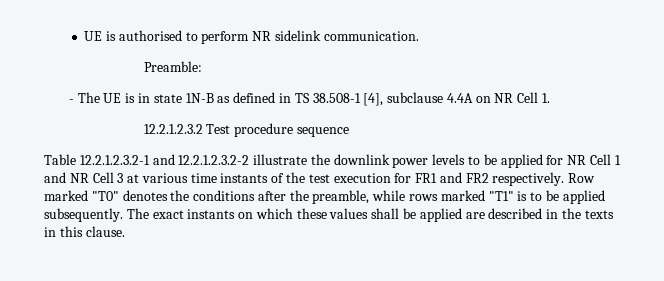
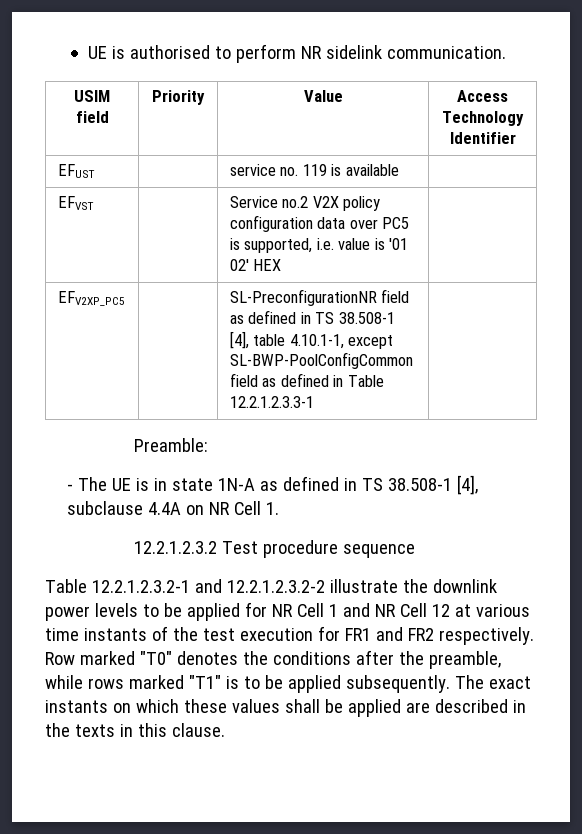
+ USIM field | Priority | Value | Access Technology Identifier
+ EFUST | | service no. 119 is available |
+ EFVST | | Service no.2 V2X policy configuration data over PC5 is supported, i.e. value is '01 02' HEX |
+ EFV2XP_PC5 | | SL-PreconfigurationNR field as defined in TS 38.508-1 [4], table 4.10.1-1, except SL-BWP-PoolConfigCommon field as defined in Table 12.2.1.2.3.3-1 |
- - The UE is in state 1N-B as defined in TS 38.508-1 [4], subclause 4.4A on NR Cell 1.
+ - The UE is in state 1N-A as defined in TS 38.508-1 [4], subclause 4.4A on NR Cell 1.
- Table 12.2.1.2.3.2-1 and 12.2.1.2.3.2-2 illustrate the downlink power levels to be applied for NR Cell 1 and NR Cell 3 at various time instants of the test execution for FR1 and FR2 respectively.
+ Table 12.2.1.2.3.2-1 and 12.2.1.2.3.2-2 illustrate the downlink power levels to be applied for NR Cell 1 and NR Cell 12 at various time instants of the test execution for FR1 and FR2 respectively.

